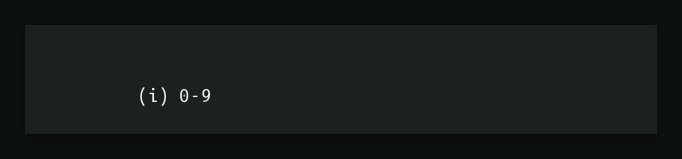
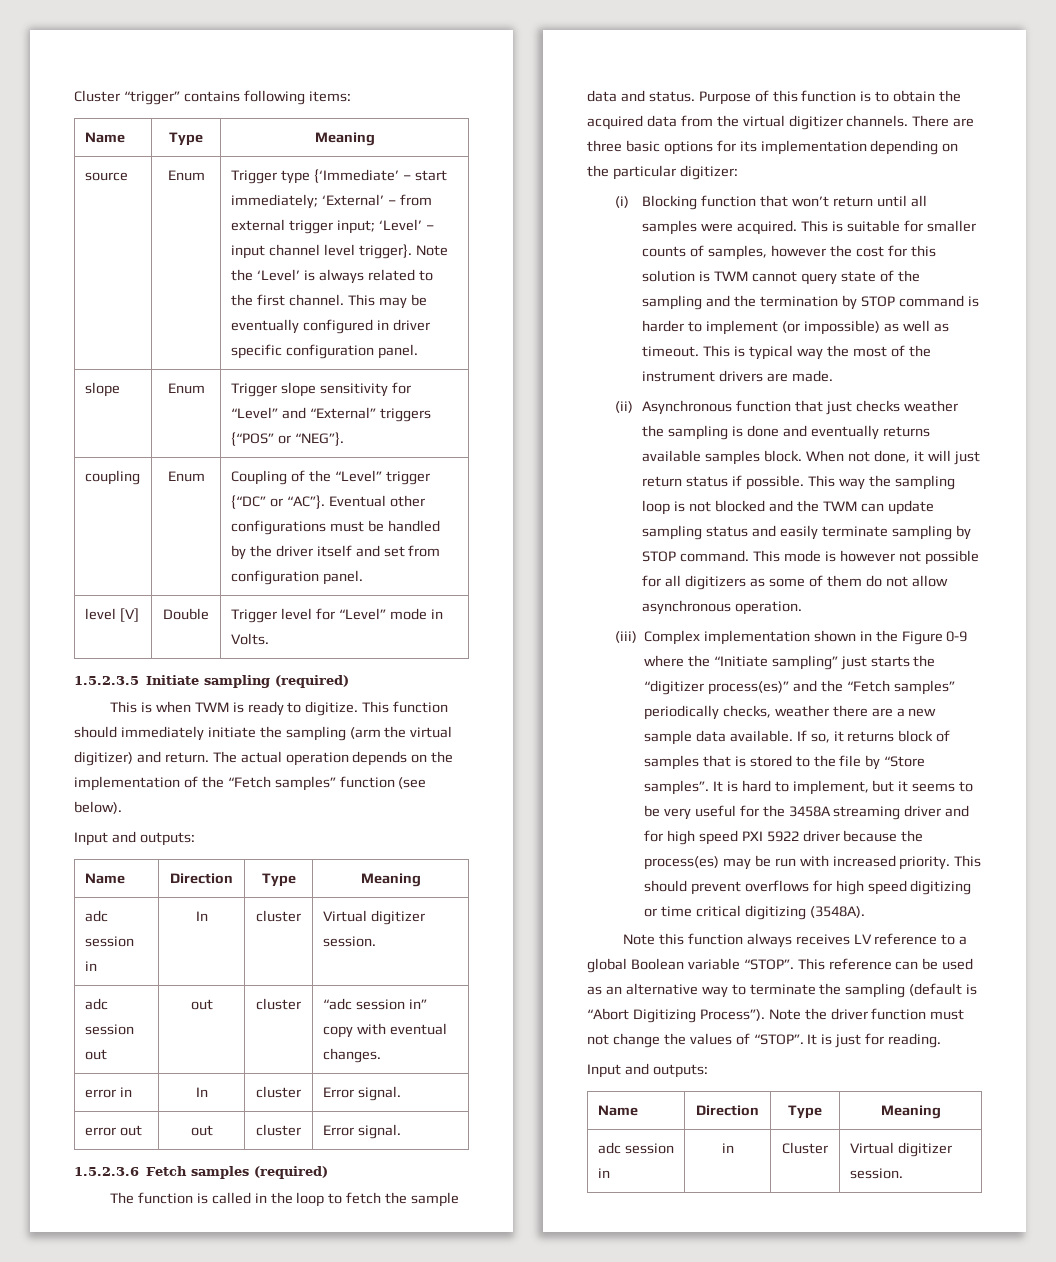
- (i) 0-9
+ Cluster “trigger” contains following items:
+ Name | Type | Meaning
+ source | Enum | Trigger type {‘Immediate’ – start immediately; ‘External’ – from external trigger input; ‘Level’ – input channel level trigger}. Note the ‘Level’ is always related to the first channel. This may be eventually configured in driver specific configuration panel.
+ slope | Enum | Trigger slope sensitivity for “Level” and “External” triggers {“POS” or “NEG”}.
+ coupling | Enum | Coupling of the “Level” trigger {“DC” or “AC”}. Eventual other configurations must be handled by the driver itself and set from configuration panel.
+ level [V] | Double | Trigger level for “Level” mode in Volts.
+ 1.5.2.3.5 Initiate sampling (required)
+ This is when TWM is ready to digitize. This function should immediately initiate the sampling (arm the virtual digitizer) and return. The actual operation depends on the implementation of the “Fetch samples” function (see below).
+ Input and outputs:
+ Name | Direction | Type | Meaning
+ adc session in | In | cluster | Virtual digitizer session.
+ adc session out | out | cluster | “adc session in” copy with eventual changes.
+ error in | In | cluster | Error signal.
+ error out | out | cluster | Error signal.
+ 1.5.2.3.6 Fetch samples (required)
+ The function is called in the loop to fetch the sample data and status. Purpose of this function is to obtain the acquired data from the virtual digitizer channels. There are three basic options for its implementation depending on the particular digitizer:
+ (i) Blocking function that won’t return until all samples were acquired. This is suitable for smaller counts of samples, however the cost for this solution is TWM cannot query state of the sampling and the termination by STOP command is harder to implement (or impossible) as well as timeout. This is typical way the most of the instrument drivers are made.
+ (ii) Asynchronous function that just checks weather the sampling is done and eventually returns available samples block. When not done, it will just return status if possible. This way the sampling loop is not blocked and the TWM can update sampling status and easily terminate sampling by STOP command. This mode is however not possible for all digitizers as some of them do not allow asynchronous operation.
+ (iii) Complex implementation shown in the Figure 0-9 where the “Initiate sampling” just starts the “digitizer process(es)” and the “Fetch samples” periodically checks, weather there are a new sample data available. If so, it returns block of samples that is stored to the file by “Store samples”. It is hard to implement, but it seems to be very useful for the 3458A streaming driver and for high speed PXI 5922 driver because the process(es) may be run with increased priority. This should prevent overflows for high speed digitizing or time critical digitizing (3548A).
+ Note this function always receives LV reference to a global Boolean variable “STOP”. This reference can be used as an alternative way to terminate the sampling (default is “Abort Digitizing Process”). Note the driver function must not change the values of “STOP”. It is just for reading.
+ Input and outputs:
+ Name | Direction | Type | Meaning
+ adc session in | in | Cluster | Virtual digitizer session.

